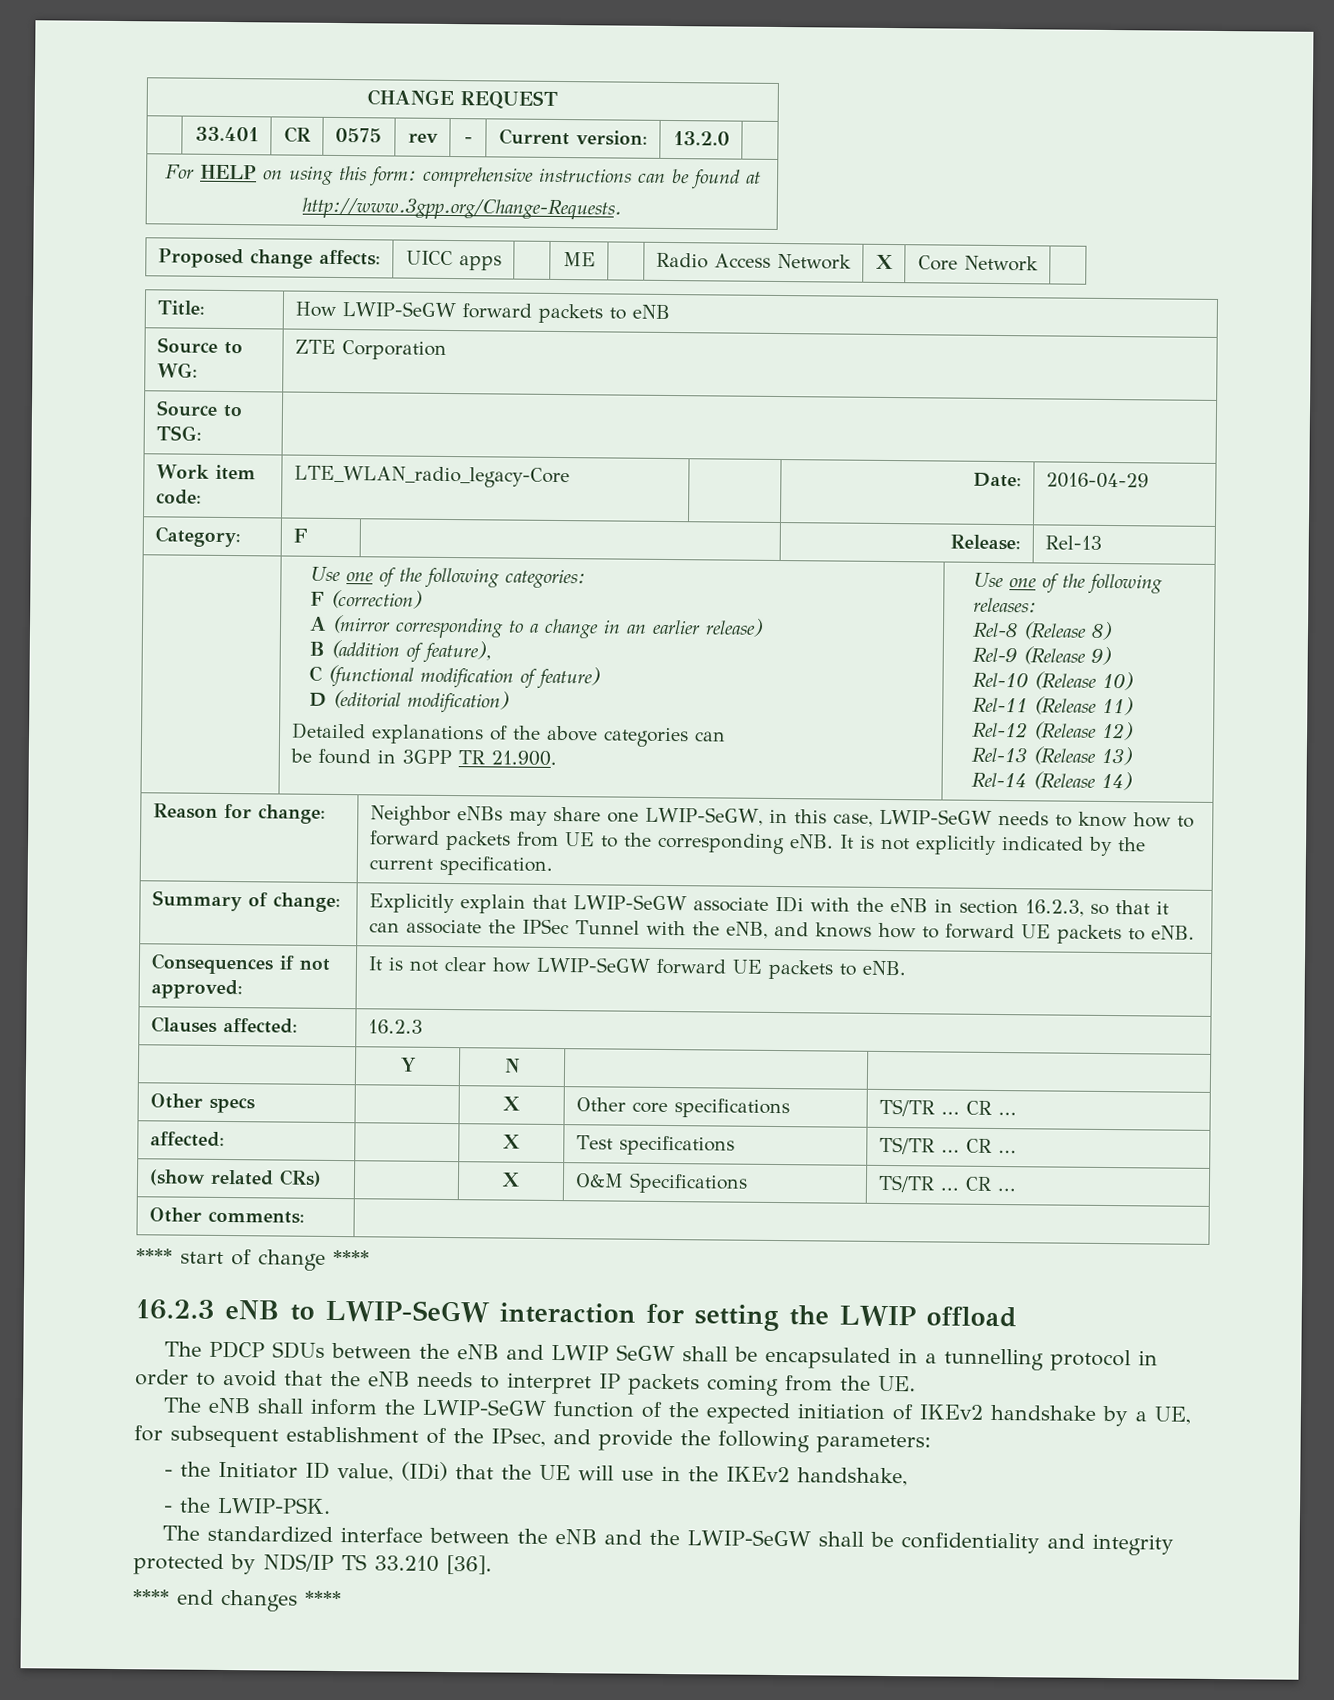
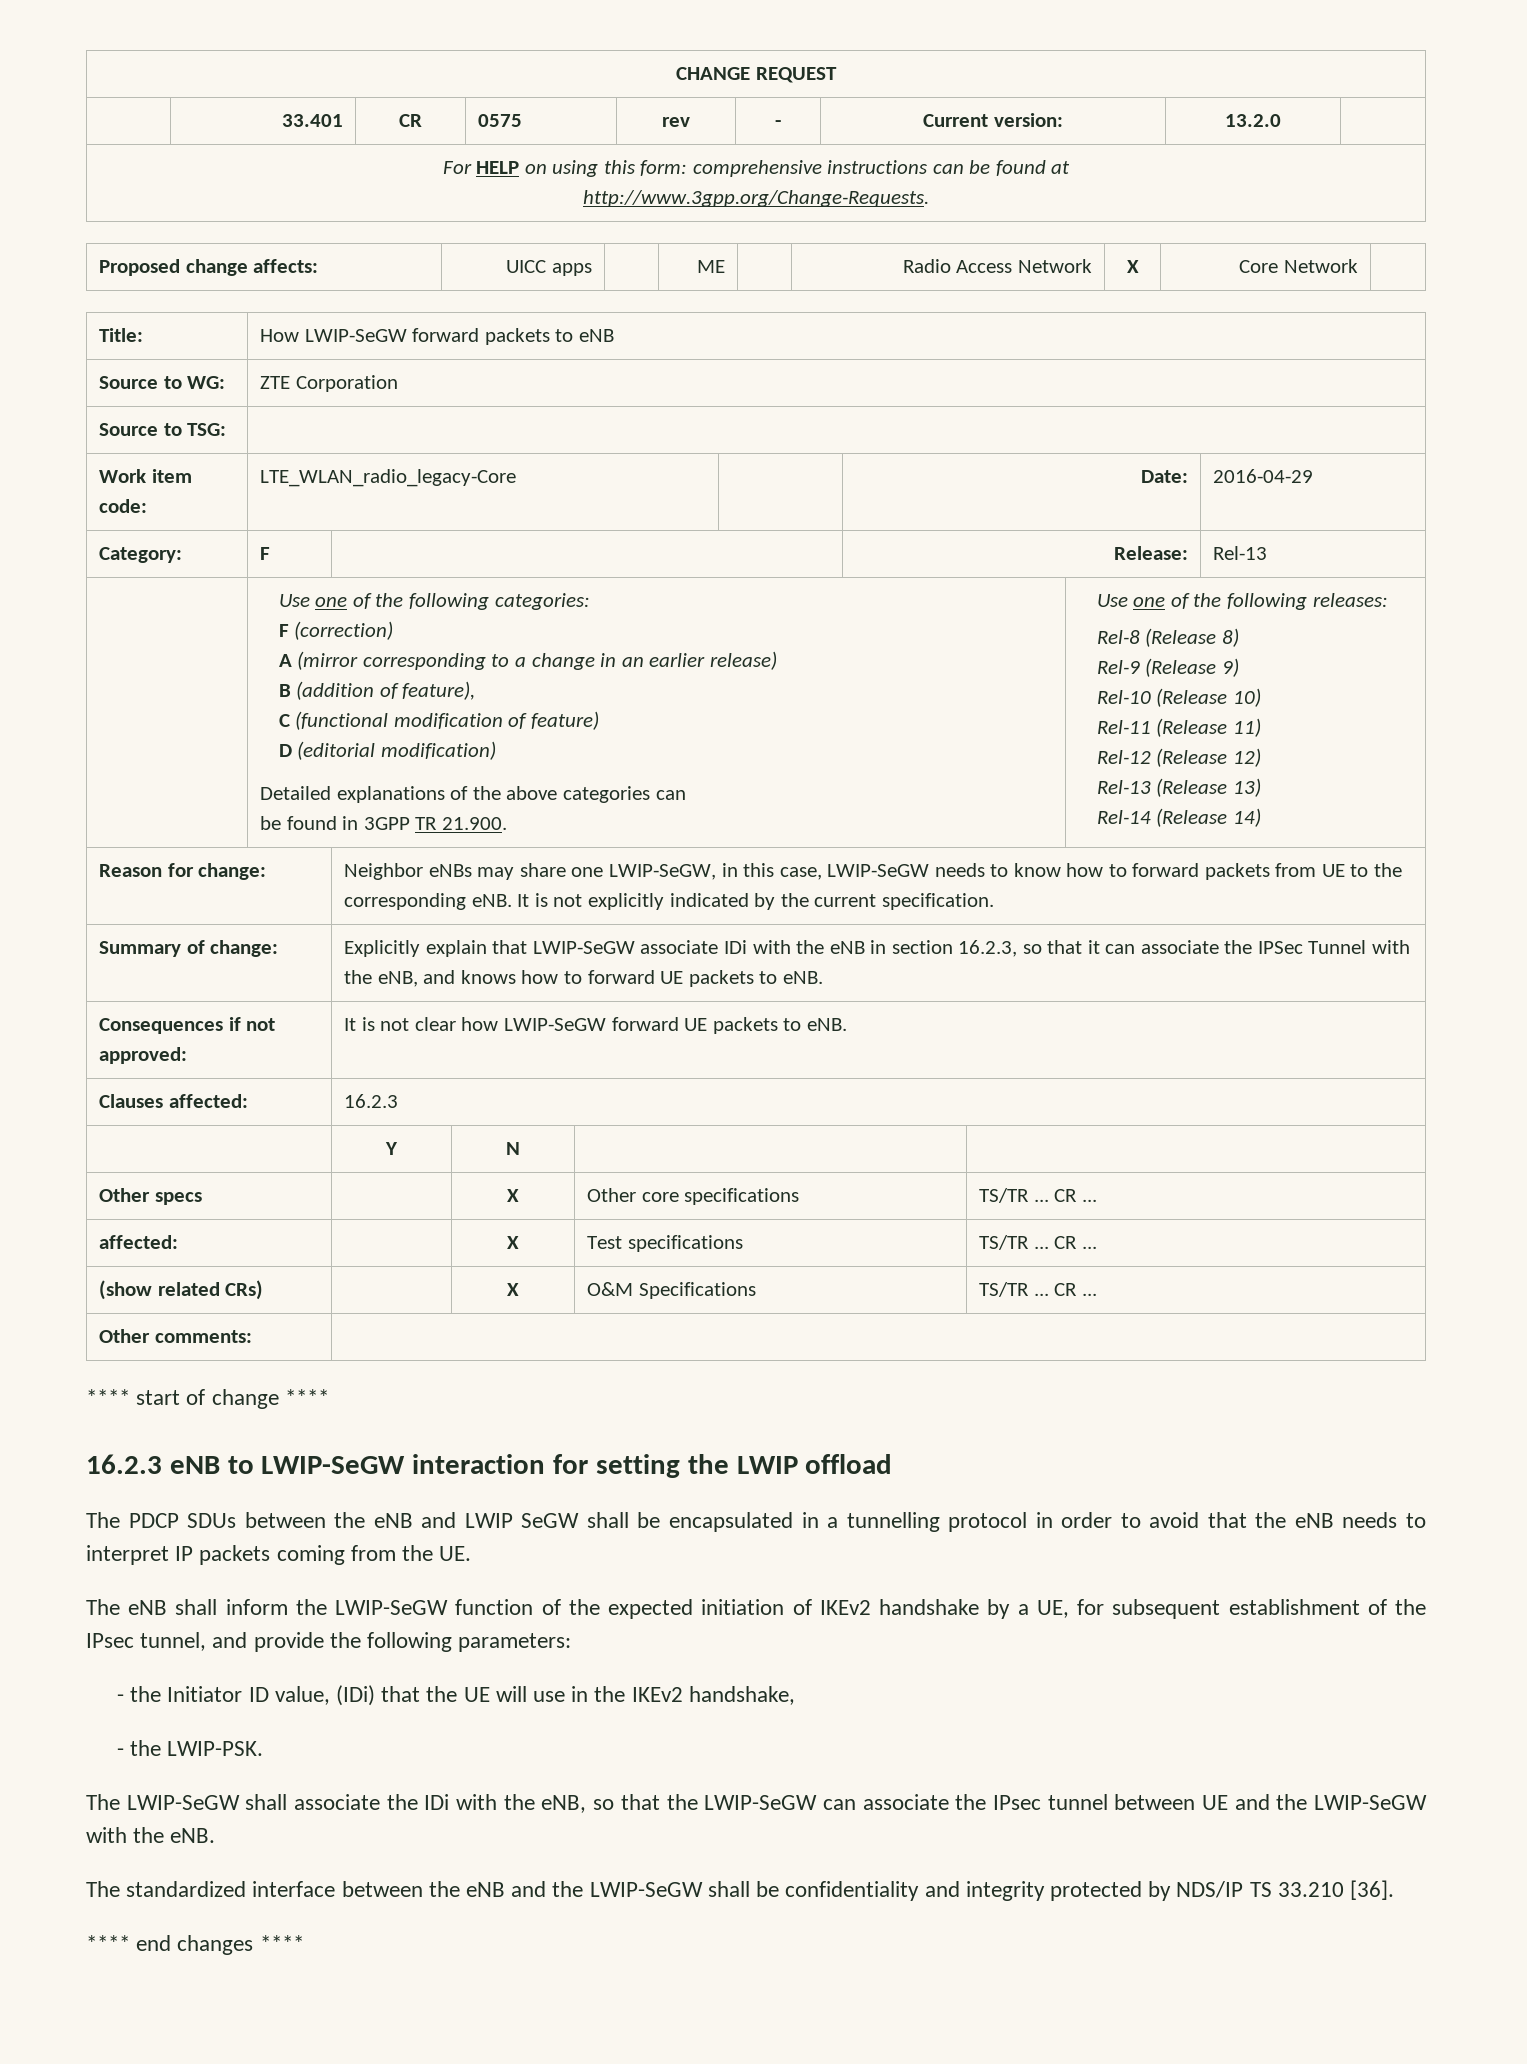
- The eNB shall inform the LWIP-SeGW function of the expected initiation of IKEv2 handshake by a UE, for subsequent establishment of the IPsec, and provide the following parameters:
+ The eNB shall inform the LWIP-SeGW function of the expected initiation of IKEv2 handshake by a UE, for subsequent establishment of the IPsec tunnel, and provide the following parameters:
+ The LWIP-SeGW shall associate the IDi with the eNB, so that the LWIP-SeGW can associate the IPsec tunnel between UE and the LWIP-SeGW with the eNB.

